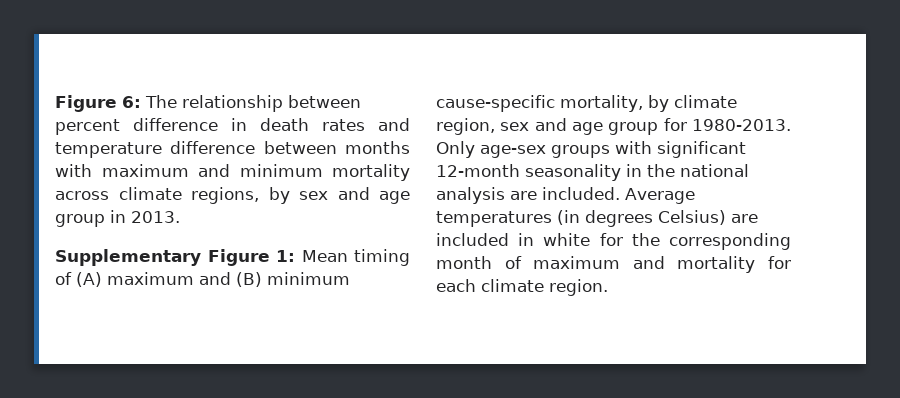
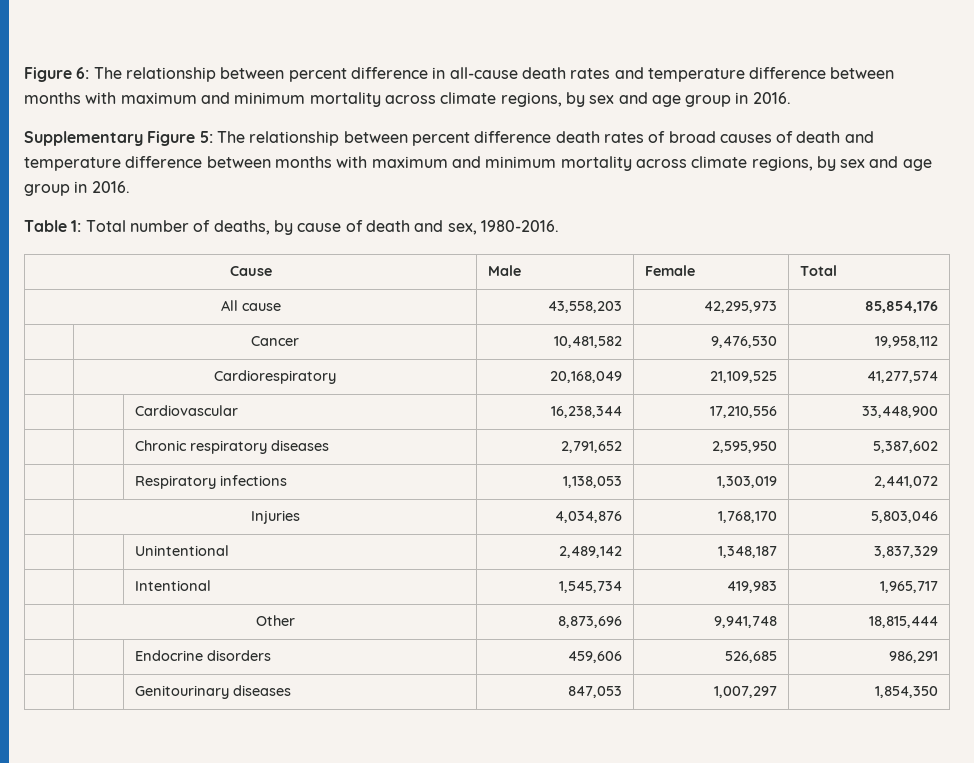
- Figure 6: The relationship between percent difference in death rates and temperature difference between months with maximum and minimum mortality across climate regions, by sex and age group in 2013.
+ Figure 6: The relationship between percent difference in all-cause death rates and temperature difference between months with maximum and minimum mortality across climate regions, by sex and age group in 2016.
- Supplementary Figure 1: Mean timing of (A) maximum and (B) minimum cause-specific mortality, by climate region, sex and age group for 1980-2013. Only age-sex groups with significant 12-month seasonality in the national analysis are included. Average temperatures (in degrees Celsius) are included in white for the corresponding month of maximum and mortality for each climate region.
+ Supplementary Figure 5: The relationship between percent difference death rates of broad causes of death and temperature difference between months with maximum and minimum mortality across climate regions, by sex and age group in 2016.
+ Table 1: Total number of deaths, by cause of death and sex, 1980-2016.
+ Cause | Male | Female | Total
+ All cause | 43,558,203 | 42,295,973 | 85,854,176
+ | Cancer | 10,481,582 | 9,476,530 | 19,958,112
+ | Cardiorespiratory | 20,168,049 | 21,109,525 | 41,277,574
+ | | Cardiovascular | 16,238,344 | 17,210,556 | 33,448,900
+ | | Chronic respiratory diseases | 2,791,652 | 2,595,950 | 5,387,602
+ | | Respiratory infections | 1,138,053 | 1,303,019 | 2,441,072
+ | Injuries | 4,034,876 | 1,768,170 | 5,803,046
+ | | Unintentional | 2,489,142 | 1,348,187 | 3,837,329
+ | | Intentional | 1,545,734 | 419,983 | 1,965,717
+ | Other | 8,873,696 | 9,941,748 | 18,815,444
+ | | Endocrine disorders | 459,606 | 526,685 | 986,291
+ | | Genitourinary diseases | 847,053 | 1,007,297 | 1,854,350

